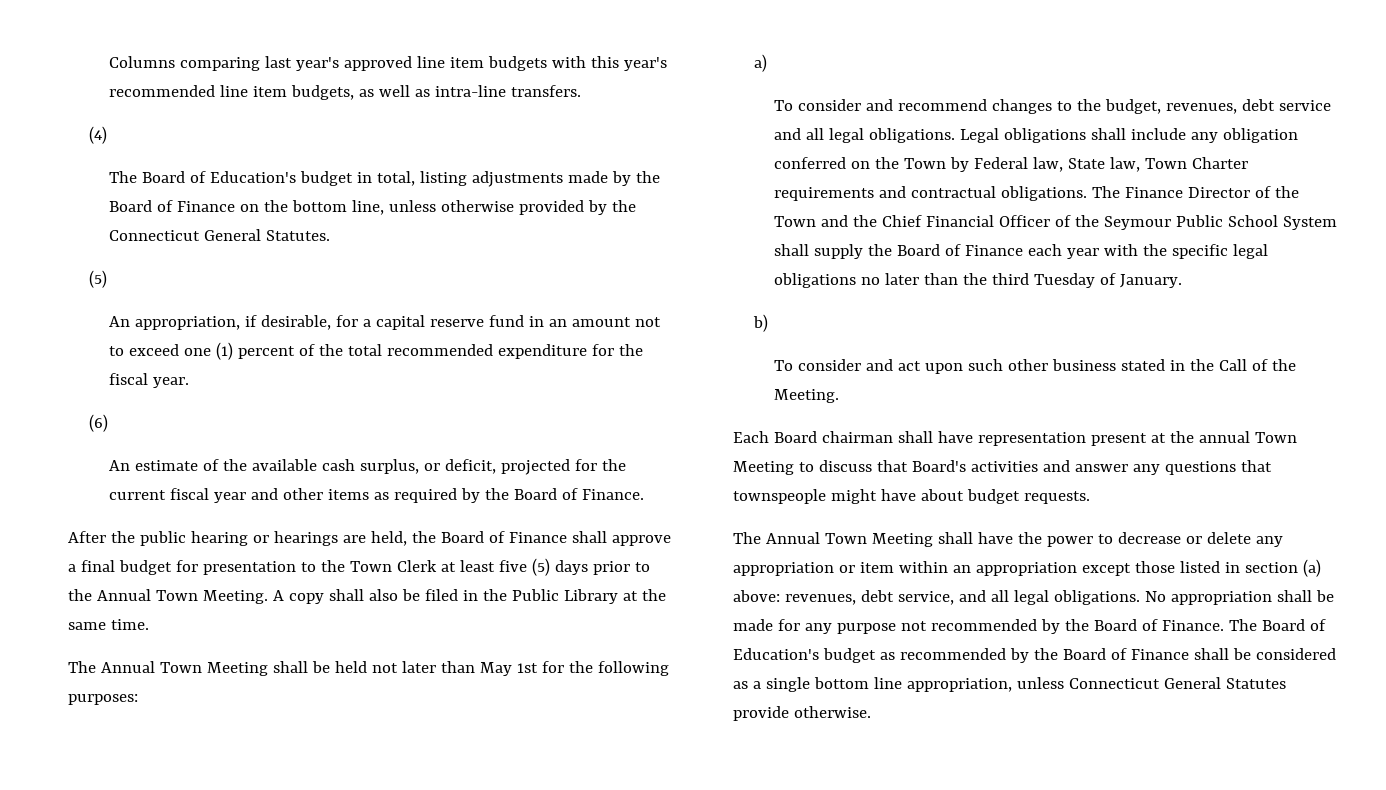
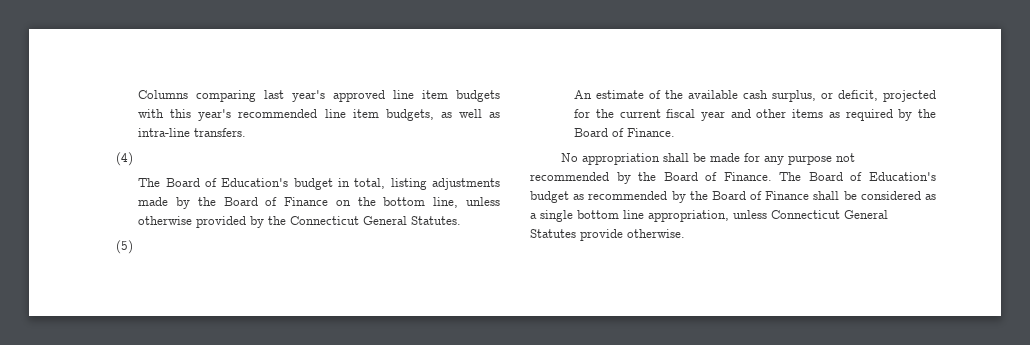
- An appropriation, if desirable, for a capital reserve fund in an amount not to exceed one (1) percent of the total recommended expenditure for the fiscal year.
- (6)
- After the public hearing or hearings are held, the Board of Finance shall approve a final budget for presentation to the Town Clerk at least five (5) days prior to the Annual Town Meeting. A copy shall also be filed in the Public Library at the same time.
- The Annual Town Meeting shall be held not later than May 1st for the following purposes:
- a)
- To consider and recommend changes to the budget, revenues, debt service and all legal obligations. Legal obligations shall include any obligation conferred on the Town by Federal law, State law, Town Charter requirements and contractual obligations. The Finance Director of the Town and the Chief Financial Officer of the Seymour Public School System shall supply the Board of Finance each year with the specific legal obligations no later than the third Tuesday of January.
- b)
- To consider and act upon such other business stated in the Call of the Meeting.
- Each Board chairman shall have representation present at the annual Town Meeting to discuss that Board's activities and answer any questions that townspeople might have about budget requests.
- The Annual Town Meeting shall have the power to decrease or delete any appropriation or item within an appropriation except those listed in section (a) above: revenues, debt service, and all legal obligations.

